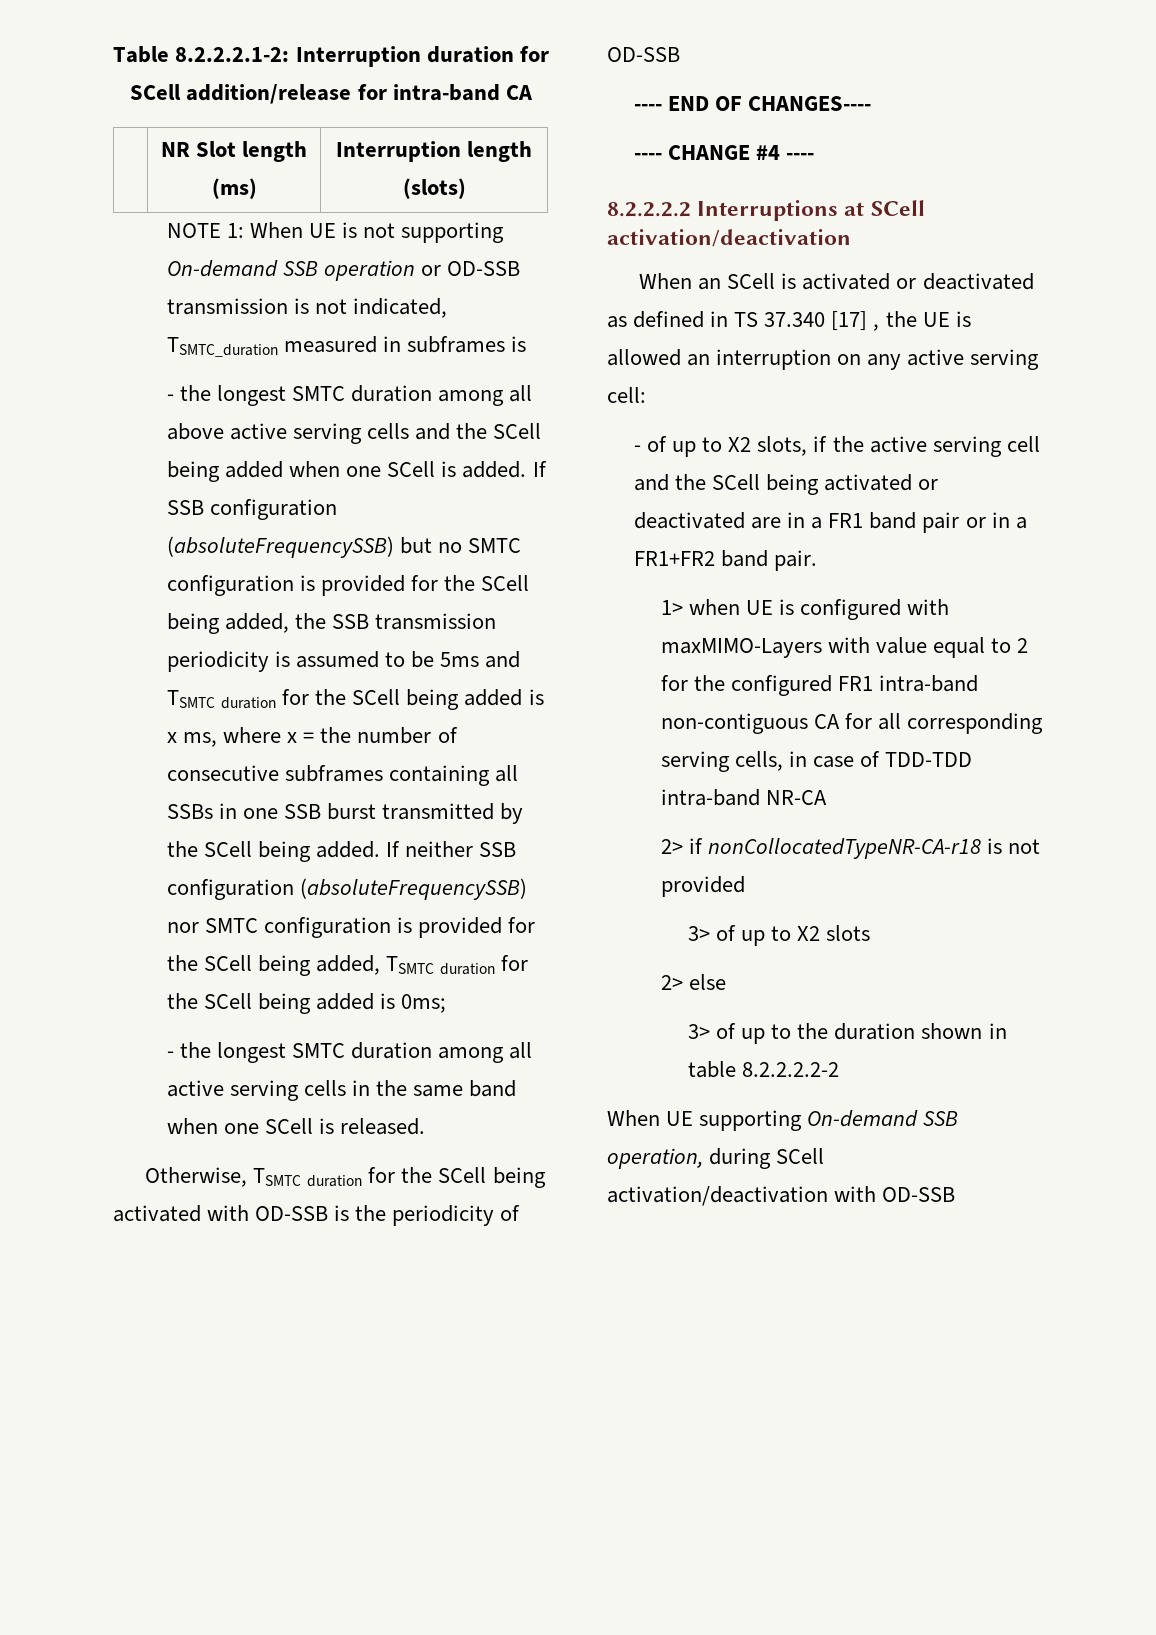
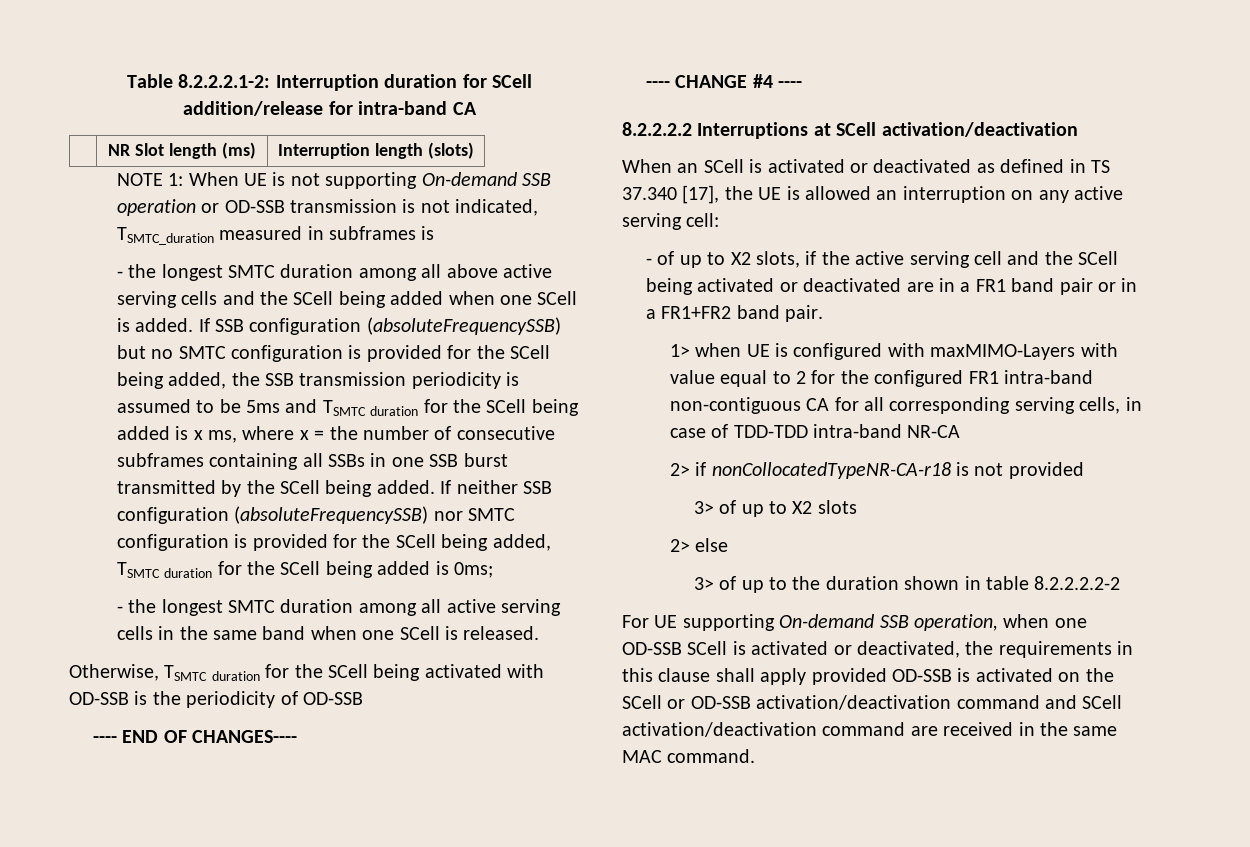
- When an SCell is activated or deactivated as defined in TS 37.340 [17] , the UE is allowed an interruption on any active serving cell:
+ When an SCell is activated or deactivated as defined in TS 37.340 [17], the UE is allowed an interruption on any active serving cell:
- When UE supporting On-demand SSB operation, during SCell activation/deactivation with OD-SSB
+ For UE supporting On-demand SSB operation, when one OD-SSB SCell is activated or deactivated, the requirements in this clause shall apply provided OD-SSB is activated on the SCell or OD-SSB activation/deactivation command and SCell activation/deactivation command are received in the same MAC command.

